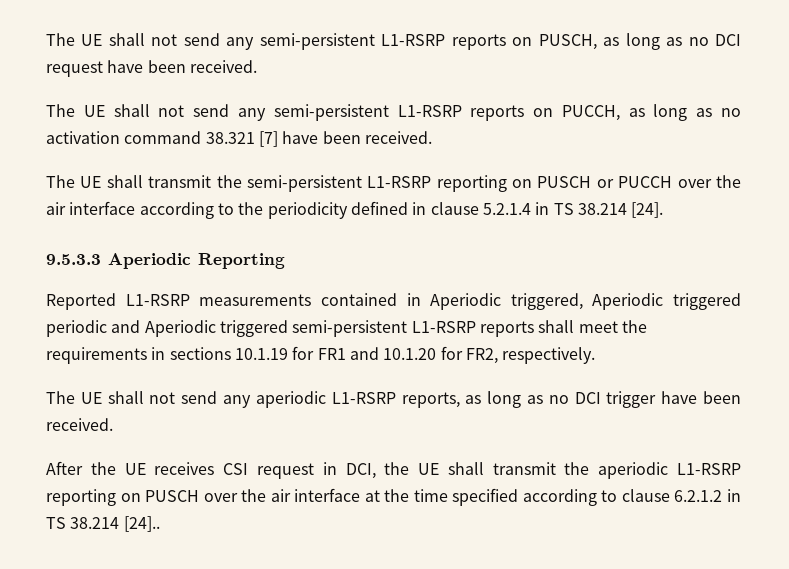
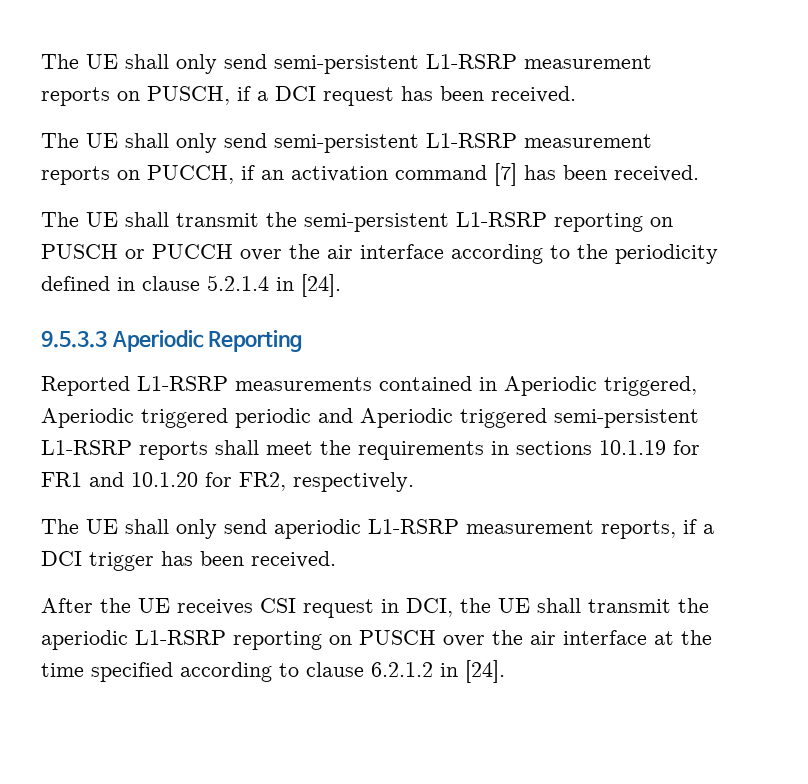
- The UE shall not send any semi-persistent L1-RSRP reports on PUSCH, as long as no DCI request have been received.
- The UE shall not send any semi-persistent L1-RSRP reports on PUCCH, as long as no activation command 38.321 [7] have been received.
+ The UE shall only send semi-persistent L1-RSRP measurement reports on PUSCH, if a DCI request has been received.
+ The UE shall only send semi-persistent L1-RSRP measurement reports on PUCCH, if an activation command [7] has been received.
- The UE shall transmit the semi-persistent L1-RSRP reporting on PUSCH or PUCCH over the air interface according to the periodicity defined in clause 5.2.1.4 in TS 38.214 [24].
+ The UE shall transmit the semi-persistent L1-RSRP reporting on PUSCH or PUCCH over the air interface according to the periodicity defined in clause 5.2.1.4 in [24].
- The UE shall not send any aperiodic L1-RSRP reports, as long as no DCI trigger have been received.
+ The UE shall only send aperiodic L1-RSRP measurement reports, if a DCI trigger has been received.
- After the UE receives CSI request in DCI, the UE shall transmit the aperiodic L1-RSRP reporting on PUSCH over the air interface at the time specified according to clause 6.2.1.2 in TS 38.214 [24]..
+ After the UE receives CSI request in DCI, the UE shall transmit the aperiodic L1-RSRP reporting on PUSCH over the air interface at the time specified according to clause 6.2.1.2 in [24].

